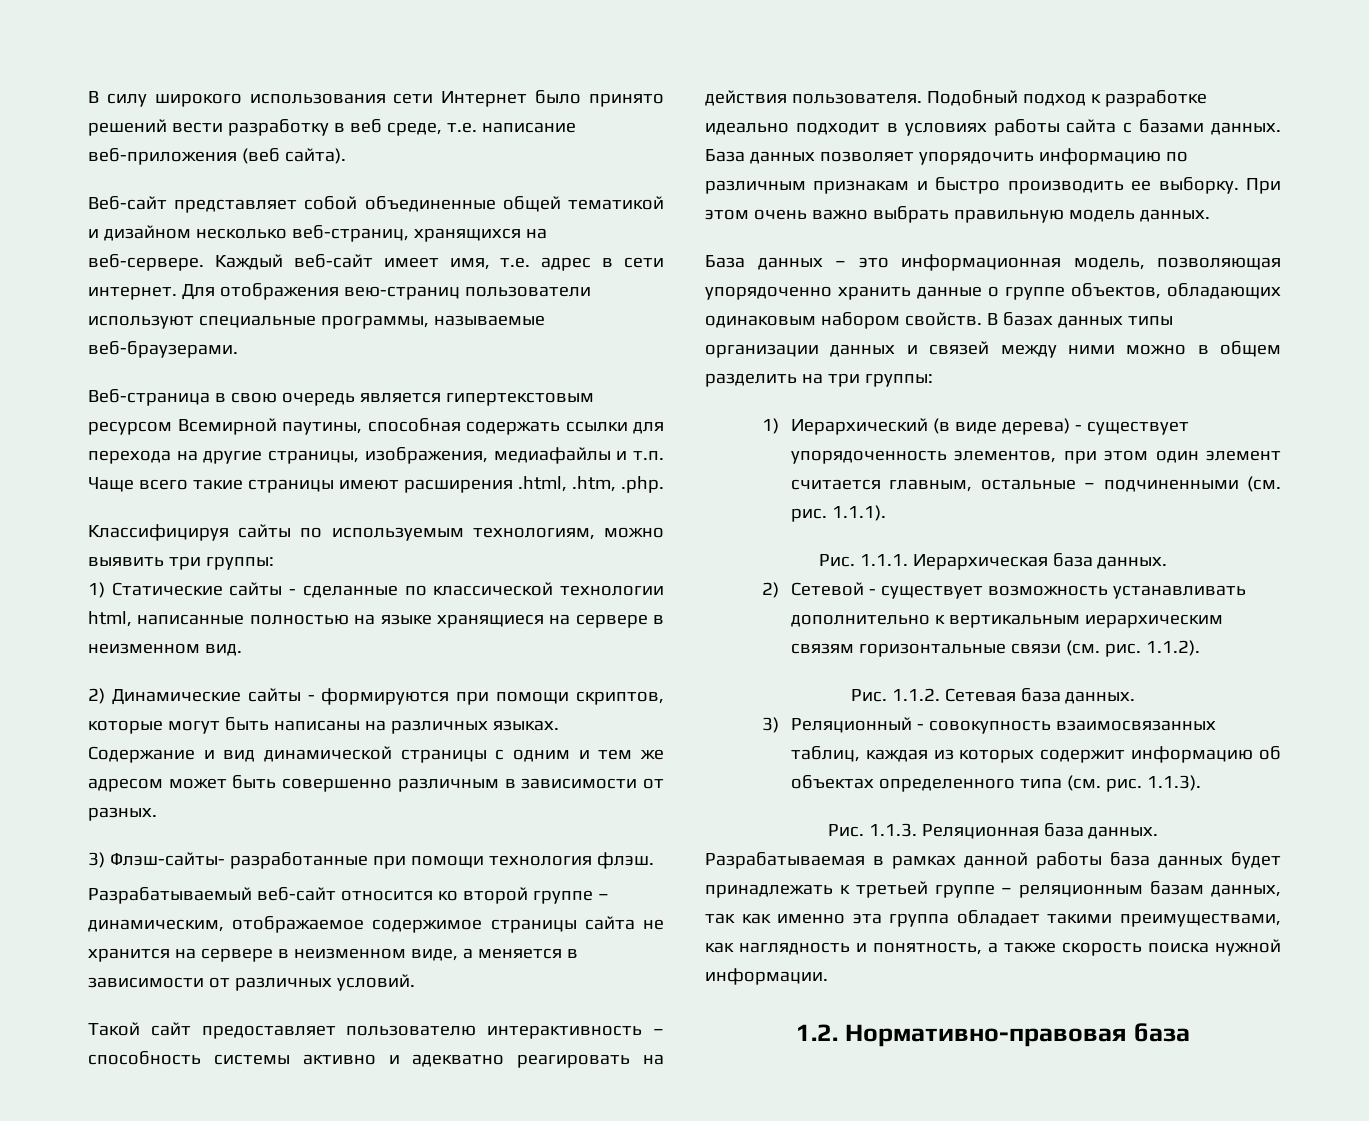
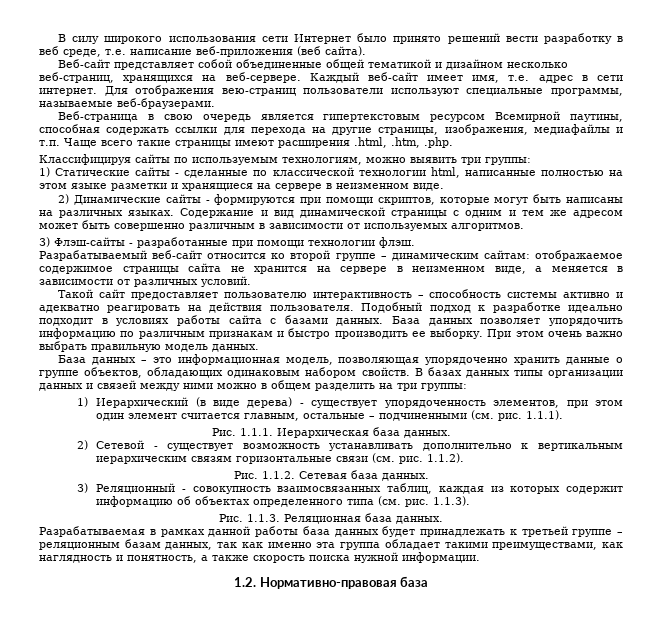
- 1) Статические сайты - сделанные по классической технологии html, написанные полностью на языке хранящиеся на сервере в неизменном вид.
+ 1) Статические сайты - сделанные по классической технологии html, написанные полностью на этом языке разметки и хранящиеся на сервере в неизменном виде.
- Содержание и вид динамической страницы с одним и тем же адресом может быть совершенно различным в зависимости от разных.
- 3) Флэш-сайты- разработанные при помощи технология флэш.
+ Содержание и вид динамической страницы с одним и тем же адресом может быть совершенно различным в зависимости от используемых алгоритмов.
+ 3) Флэш-сайты - разработанные при помощи технологии флэш.
- Разрабатываемый веб-сайт относится ко второй группе – динамическим, отображаемое содержимое страницы сайта не хранится на сервере в неизменном виде, а меняется в зависимости от различных условий.
+ Разрабатываемый веб-сайт относится ко второй группе – динамическим сайтам: отображаемое содержимое страницы сайта не хранится на сервере в неизменном виде, а меняется в зависимости от различных условий.

